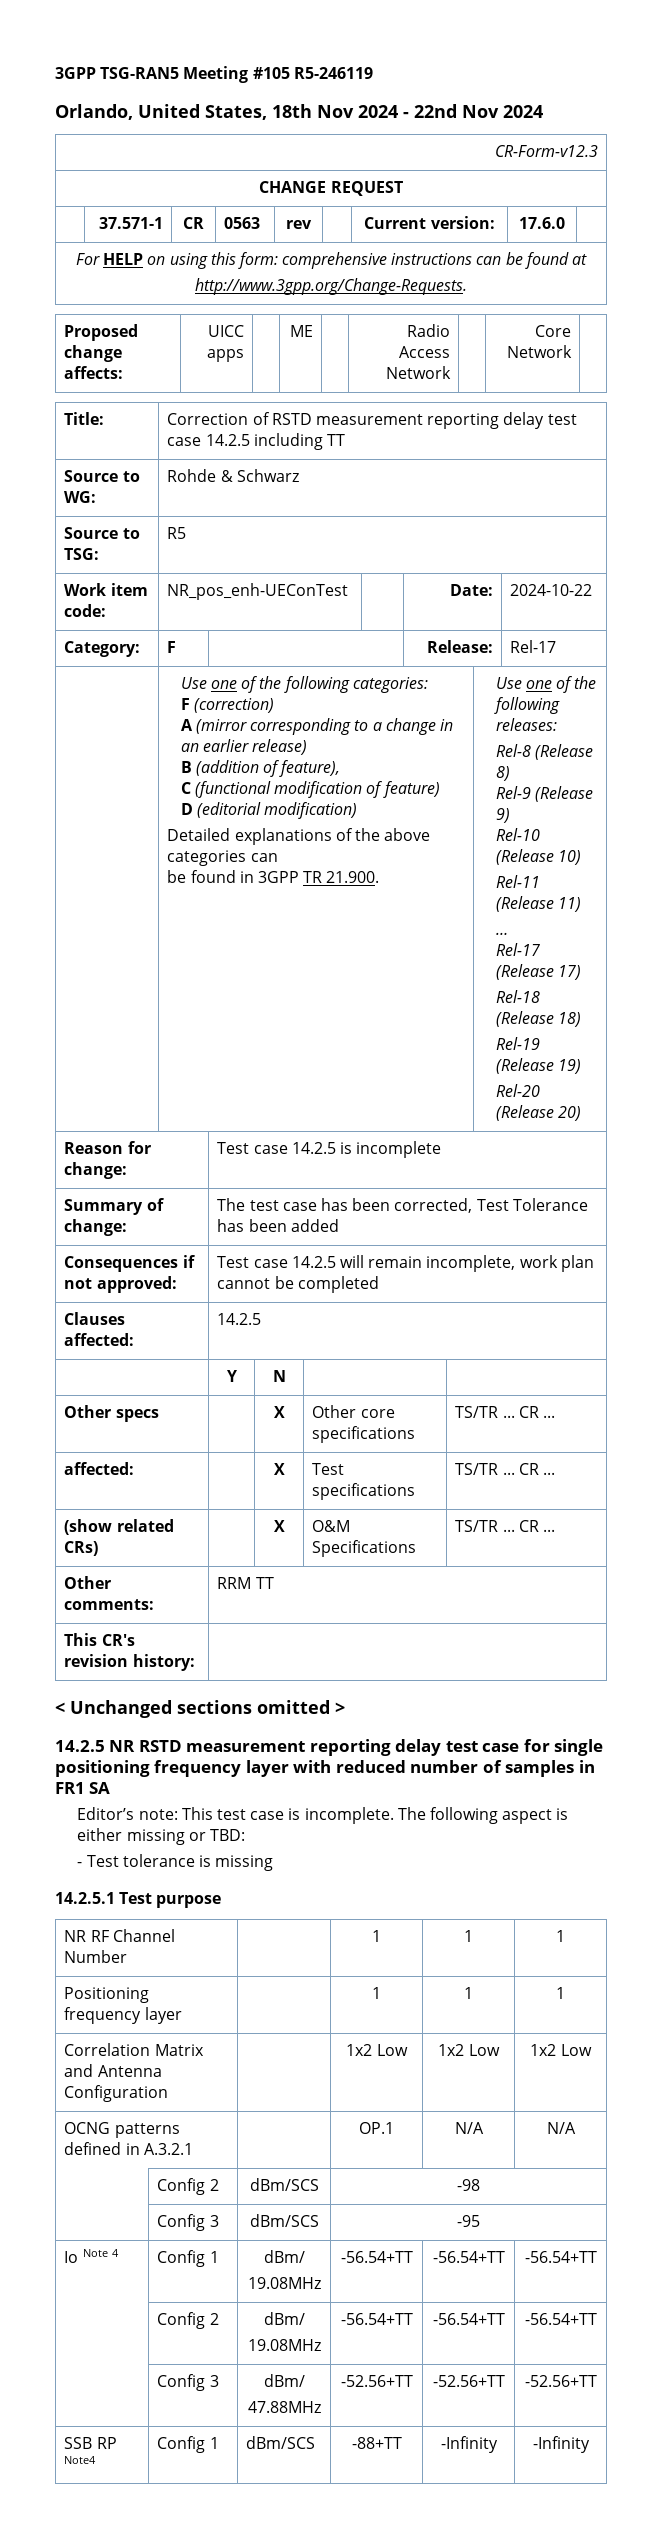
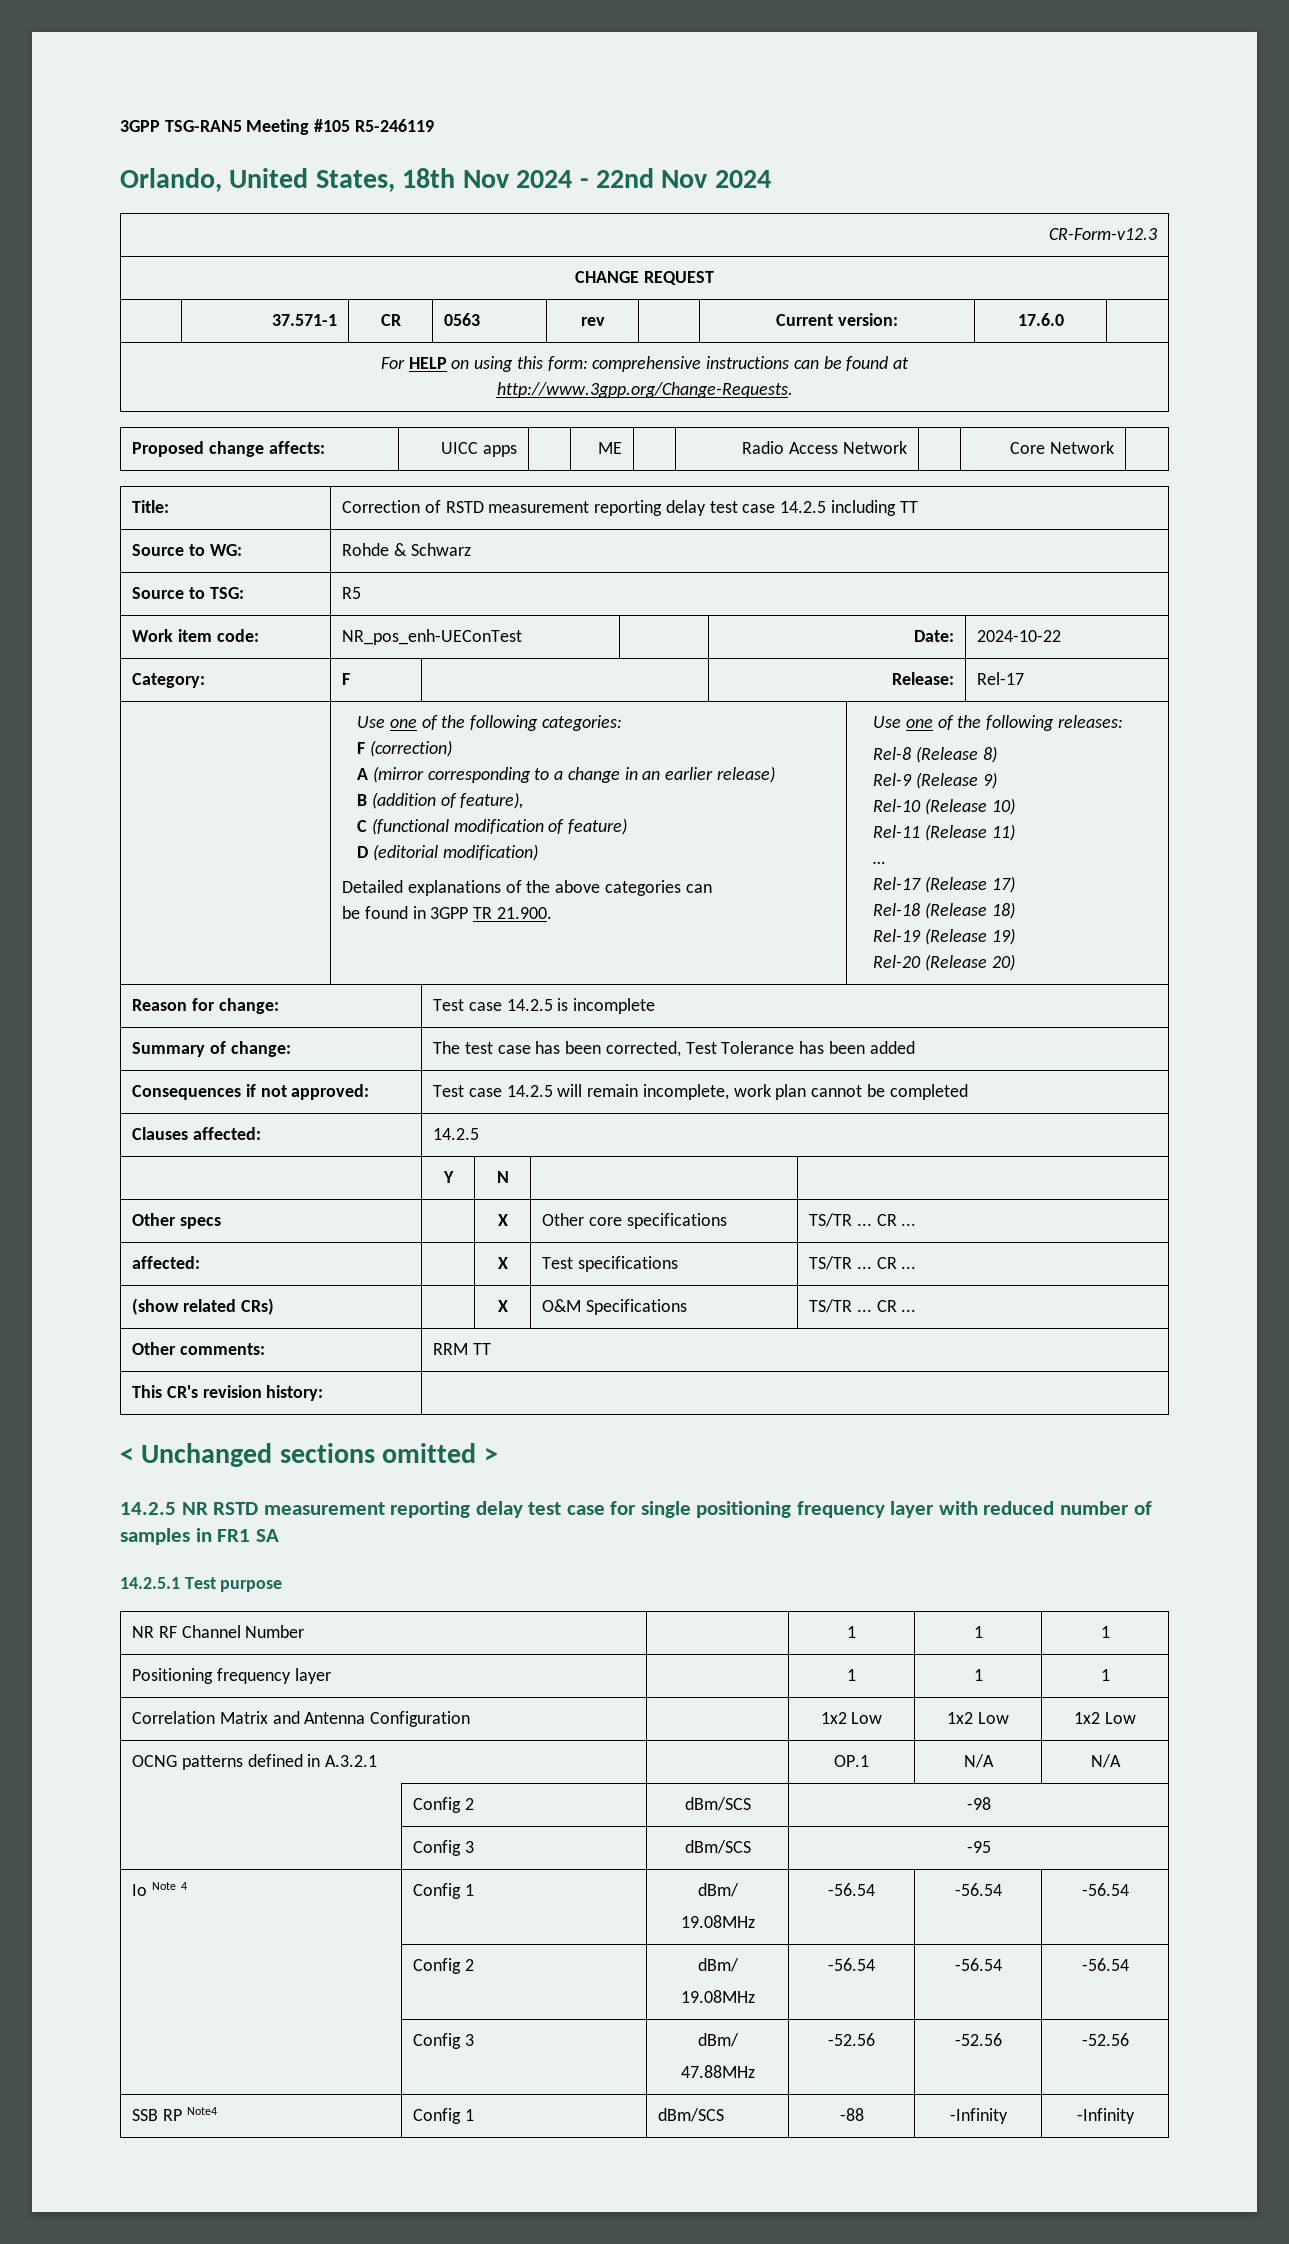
- Editor’s note: This test case is incomplete. The following aspect is either missing or TBD:
- - Test tolerance is missing
  Io Note 4 | Config 1 | dBm/
- 19.08MHz | -56.54+TT | -56.54+TT | -56.54+TT
+ 19.08MHz | -56.54 | -56.54 | -56.54
  | Config 2 | dBm/
- 19.08MHz | -56.54+TT | -56.54+TT | -56.54+TT
+ 19.08MHz | -56.54 | -56.54 | -56.54
  | Config 3 | dBm/
- 47.88MHz | -52.56+TT | -52.56+TT | -52.56+TT
+ 47.88MHz | -52.56 | -52.56 | -52.56
- SSB RP Note4 | Config 1 | dBm/SCS | -88+TT | -Infinity | -Infinity
+ SSB RP Note4 | Config 1 | dBm/SCS | -88 | -Infinity | -Infinity

